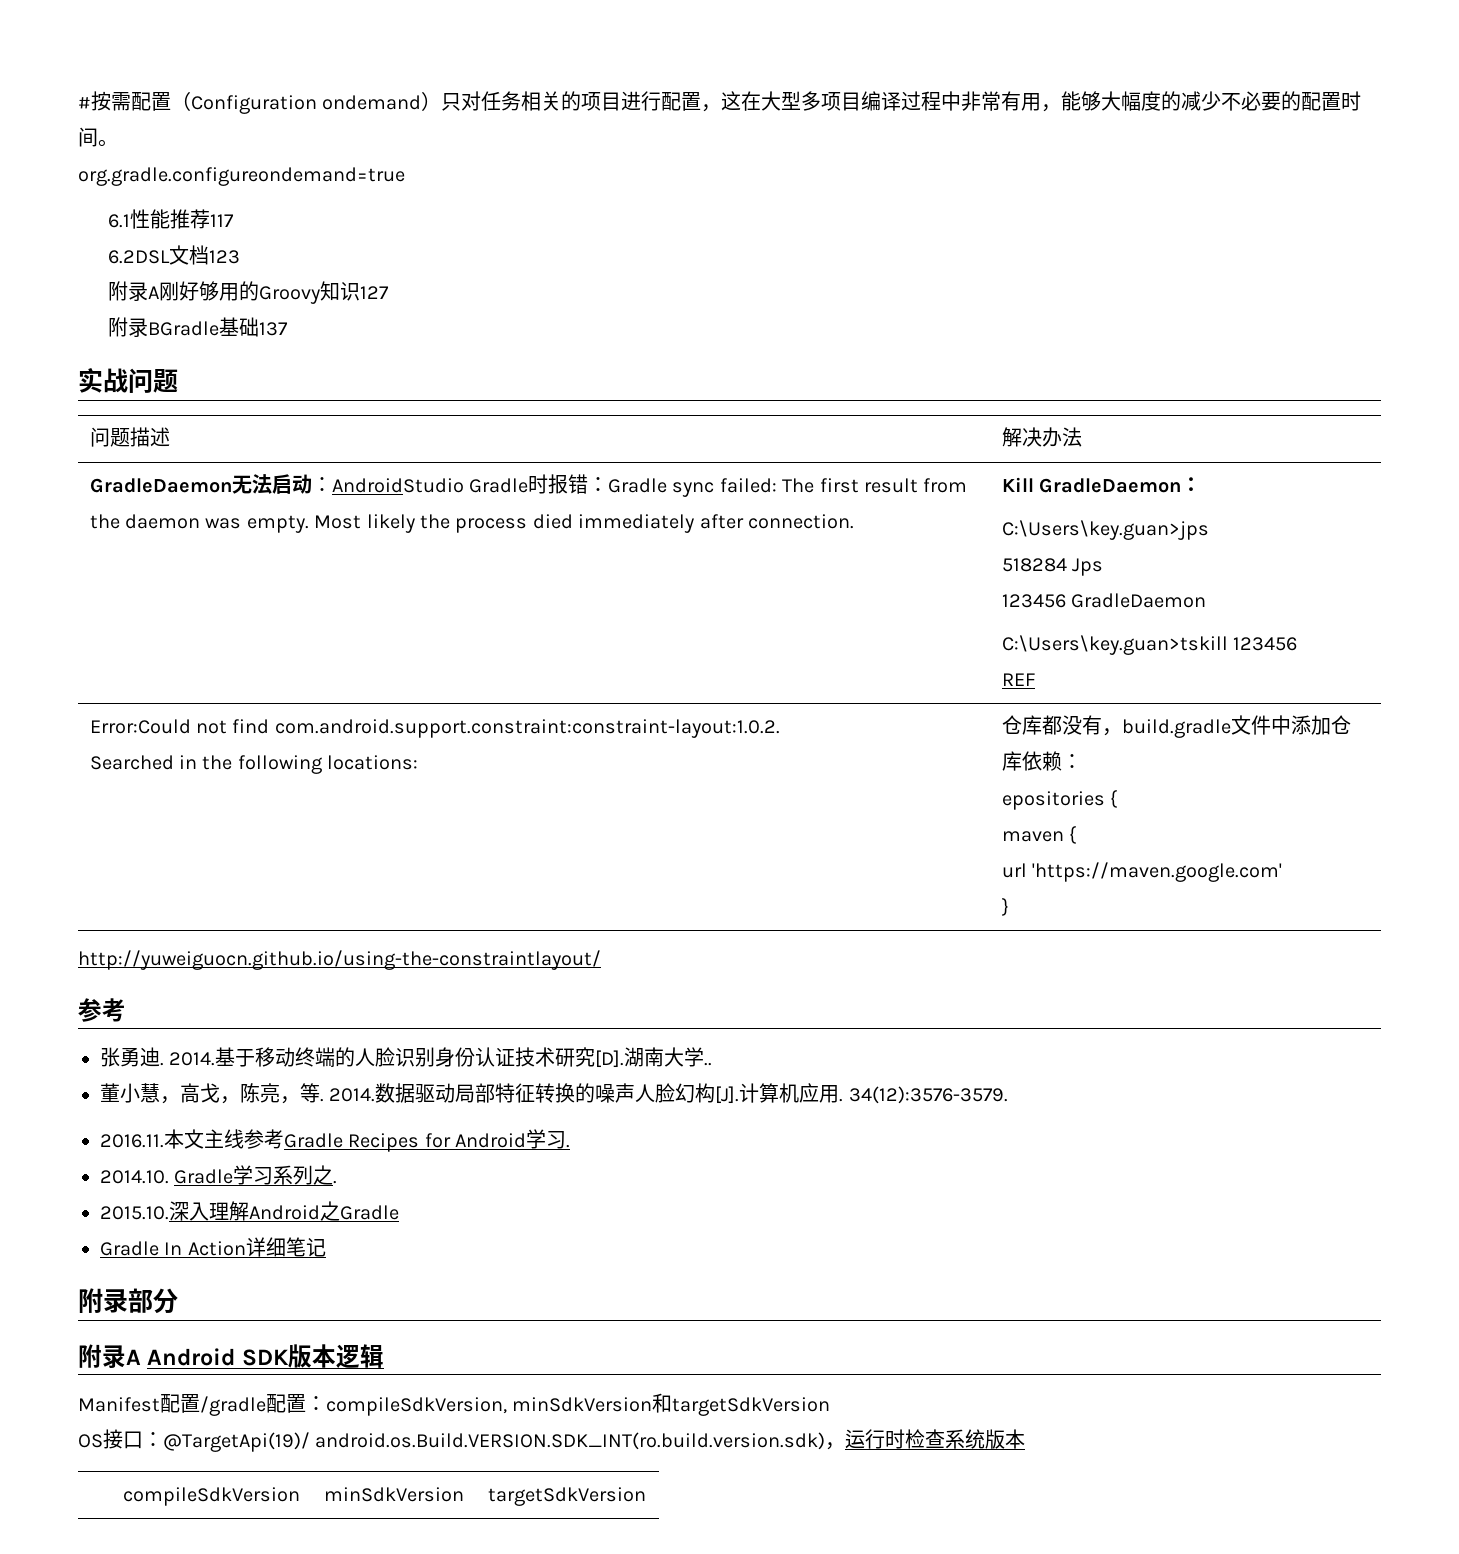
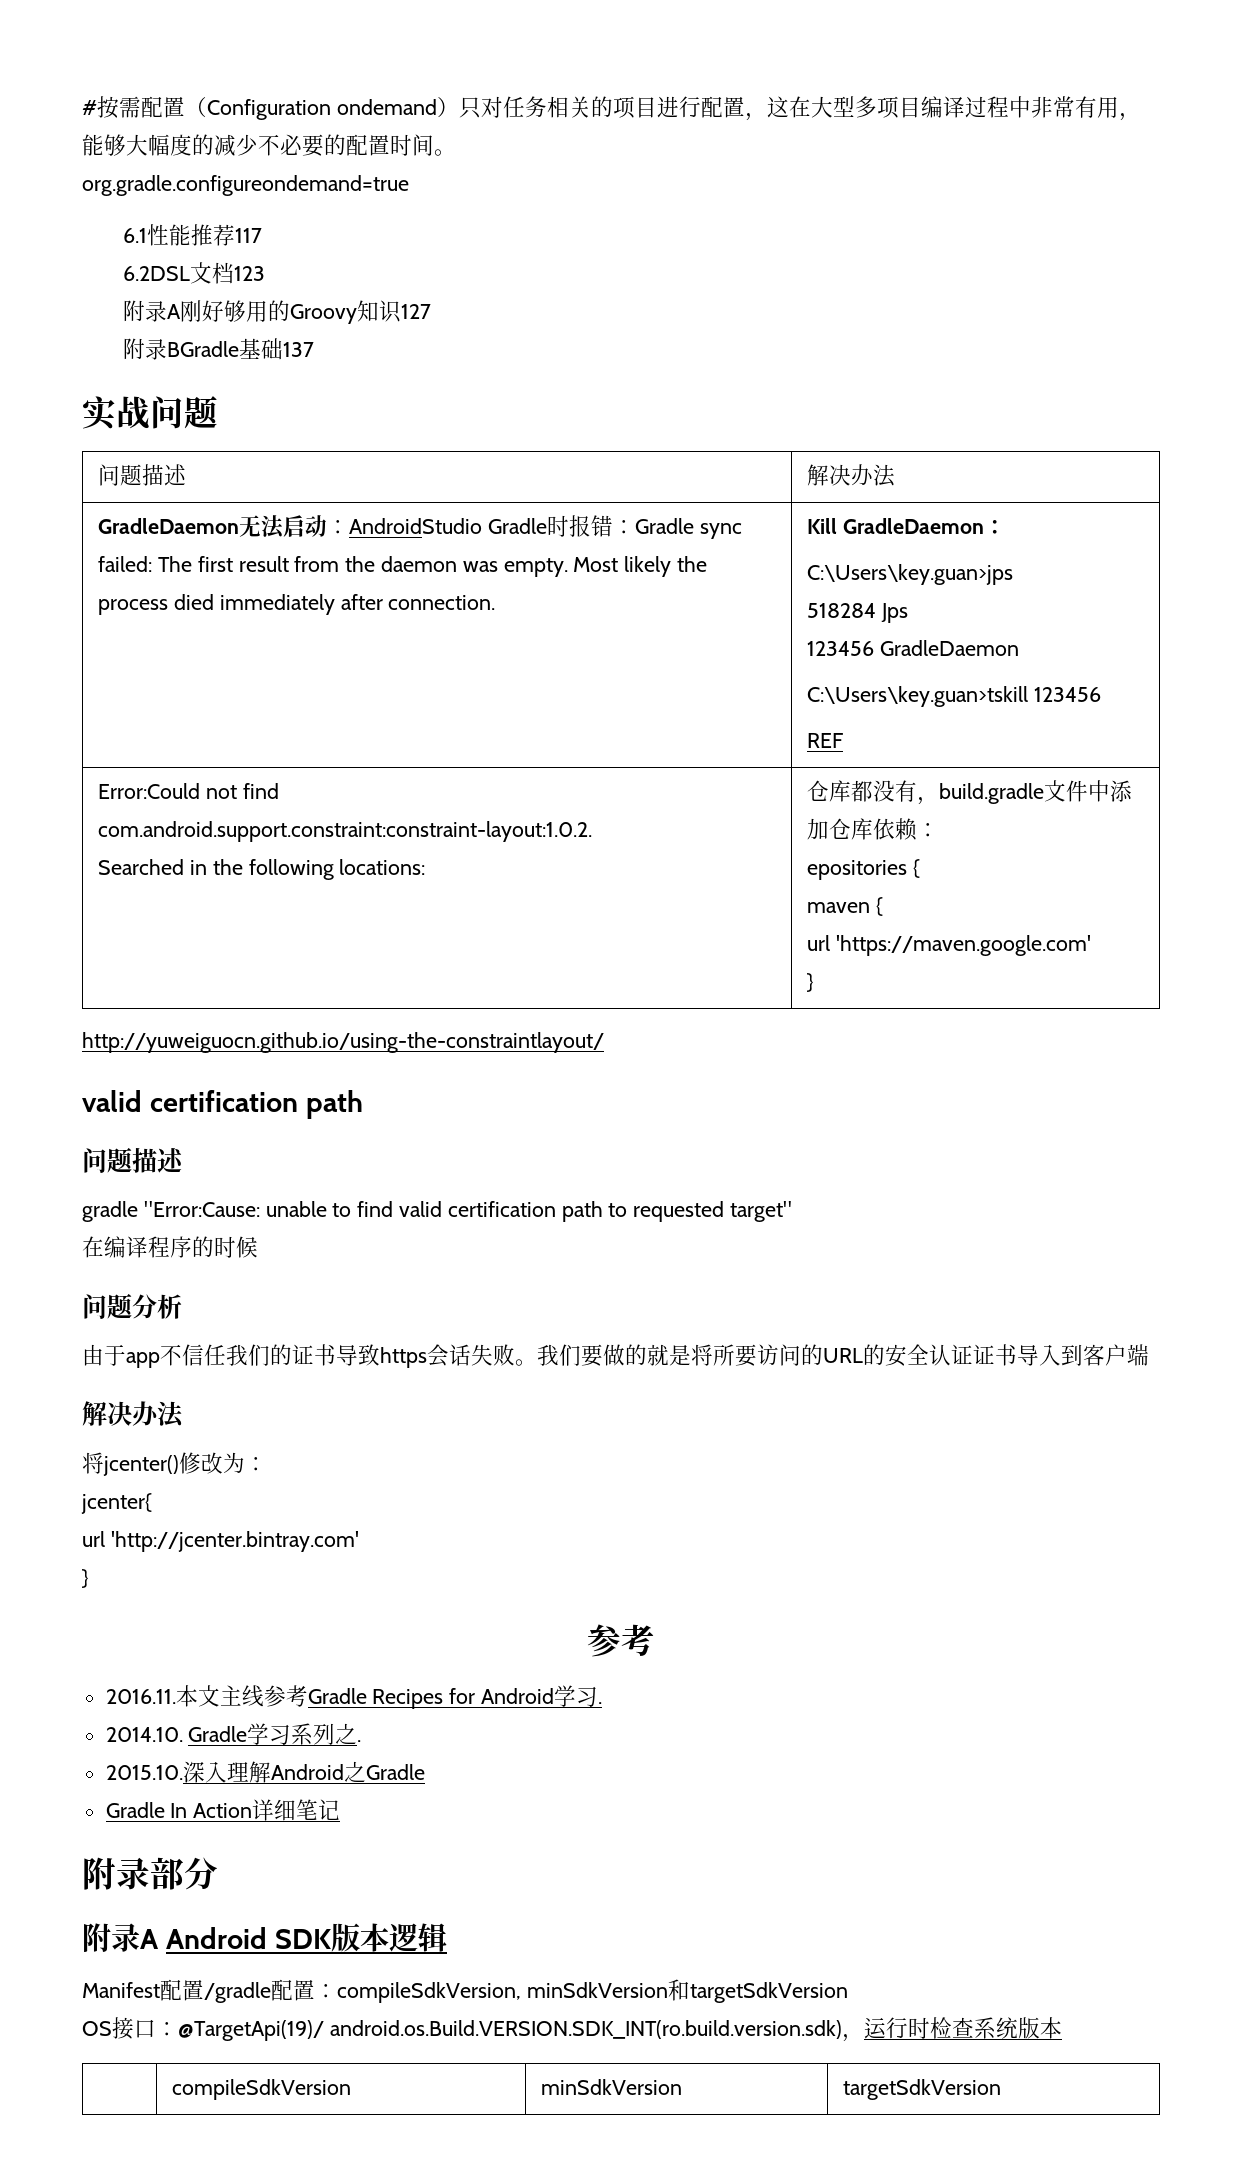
  http://yuweiguocn.github.io/using-the-constraintlayout/
+ valid certification path
+ 问题描述
+ gradle "Error:Cause: unable to find valid certification path to requested target"
+ 在编译程序的时候
+ 问题分析
+ 由于app不信任我们的证书导致https会话失败。我们要做的就是将所要访问的URL的安全认证证书导入到客户端
+ 解决办法
+ 将jcenter()修改为：
+ jcenter{
+ url 'http://jcenter.bintray.com'
+ }
  参考
- 张勇迪. 2014.基于移动终端的人脸识别身份认证技术研究[D].湖南大学..
- 董小慧，高戈，陈亮，等. 2014.数据驱动局部特征转换的噪声人脸幻构[J].计算机应用. 34(12):3576-3579.

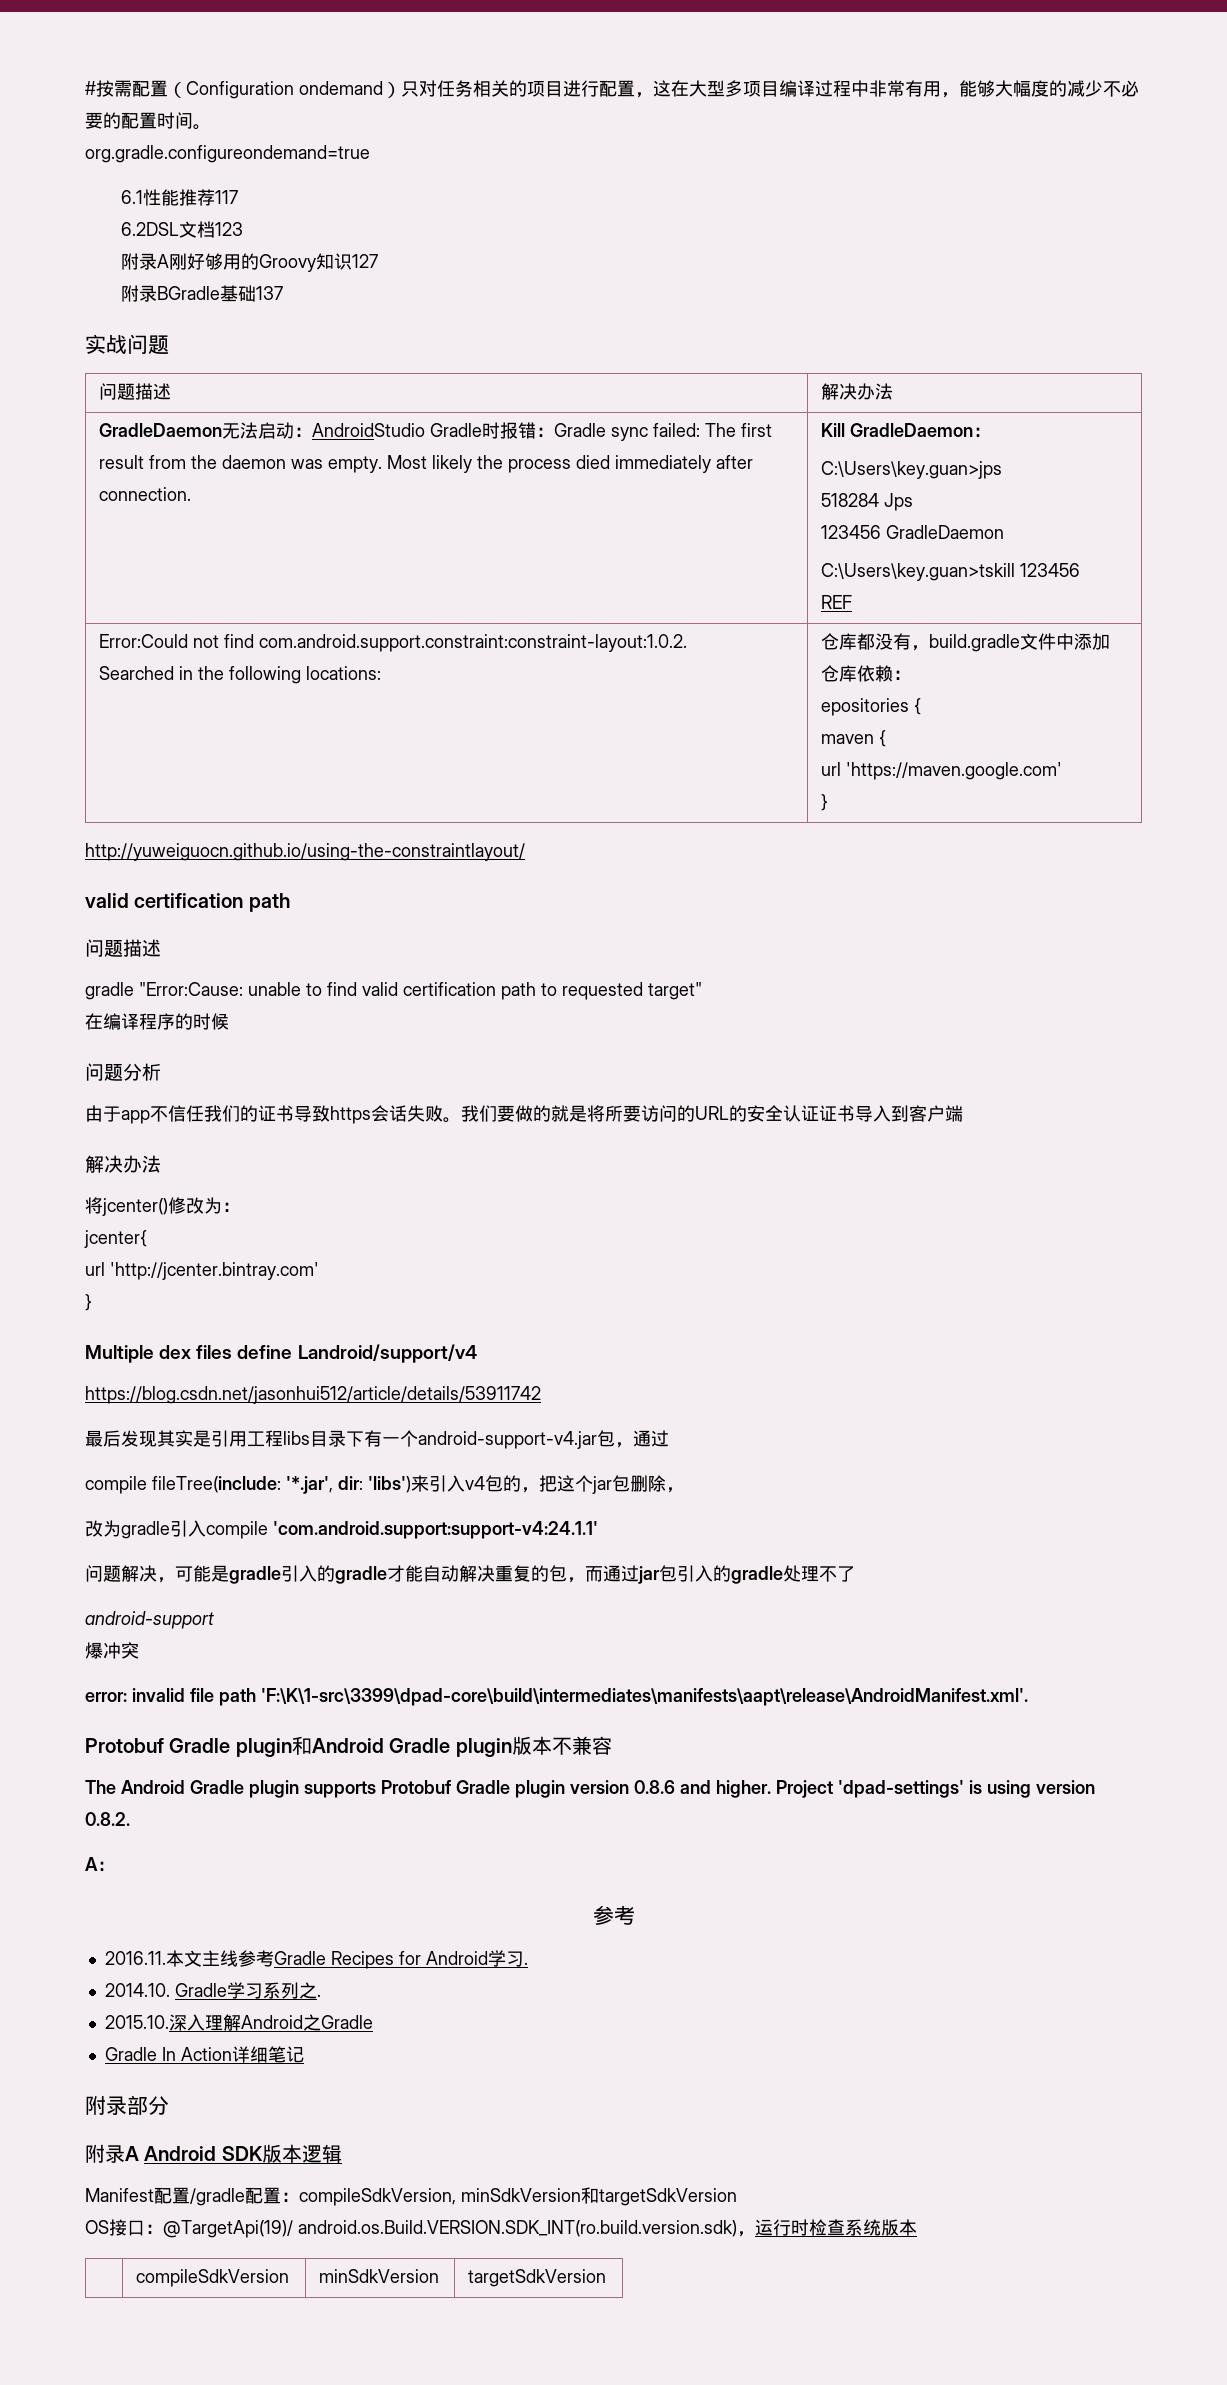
+ Multiple dex files define Landroid/support/v4
+ https://blog.csdn.net/jasonhui512/article/details/53911742
+ 最后发现其实是引用工程libs目录下有一个android-support-v4.jar包，通过
+ compile fileTree(include: '*.jar', dir: 'libs')来引入v4包的，把这个jar包删除，
+ 改为gradle引入compile 'com.android.support:support-v4:24.1.1'
+ 问题解决，可能是gradle引入的gradle才能自动解决重复的包，而通过jar包引入的gradle处理不了
+ android-support
+ 爆冲突
+ error: invalid file path 'F:\K\1-src\3399\dpad-core\build\intermediates\manifests\aapt\release\AndroidManifest.xml'.
+ Protobuf Gradle plugin和Android Gradle plugin版本不兼容
+ The Android Gradle plugin supports Protobuf Gradle plugin version 0.8.6 and higher. Project 'dpad-settings' is using version 0.8.2.
+ A：

